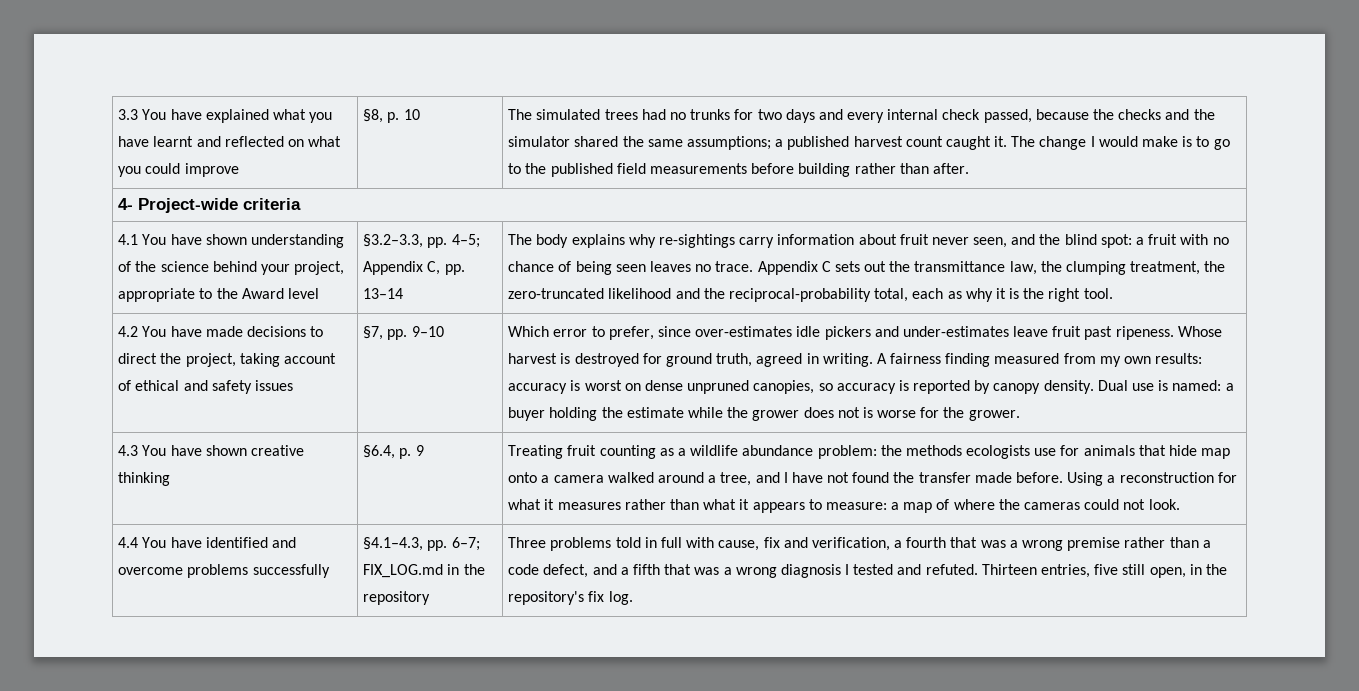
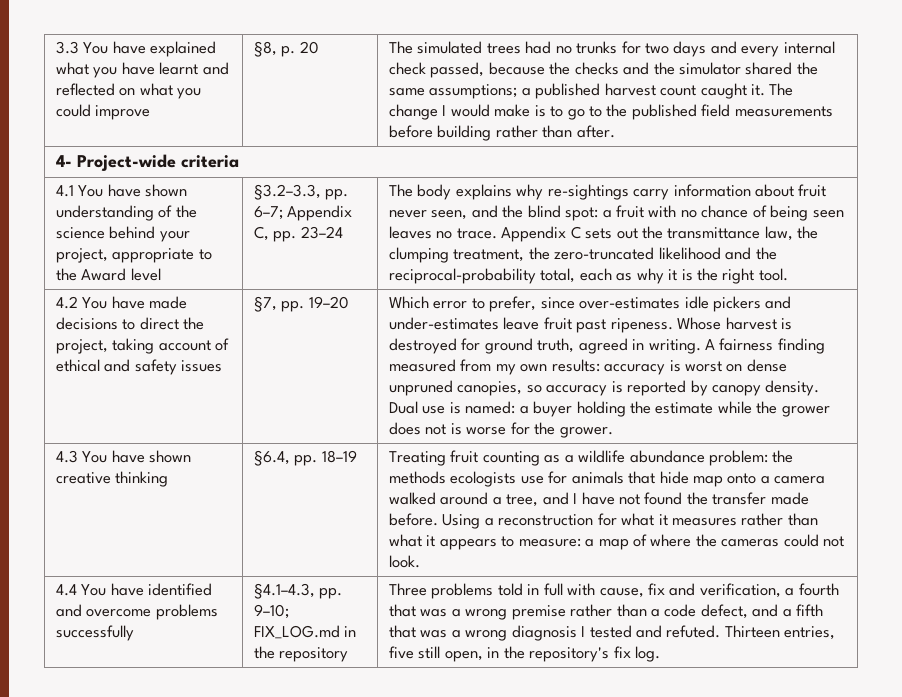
- §8, p. 10
+ §8, p. 20
- §3.2–3.3, pp. 4–5; Appendix C, pp. 13–14
+ §3.2–3.3, pp. 6–7; Appendix C, pp. 23–24
- §7, pp. 9–10
+ §7, pp. 19–20
- §6.4, p. 9
+ §6.4, pp. 18–19
- §4.1–4.3, pp. 6–7; FIX_LOG.md in the repository
+ §4.1–4.3, pp. 9–10; FIX_LOG.md in the repository

